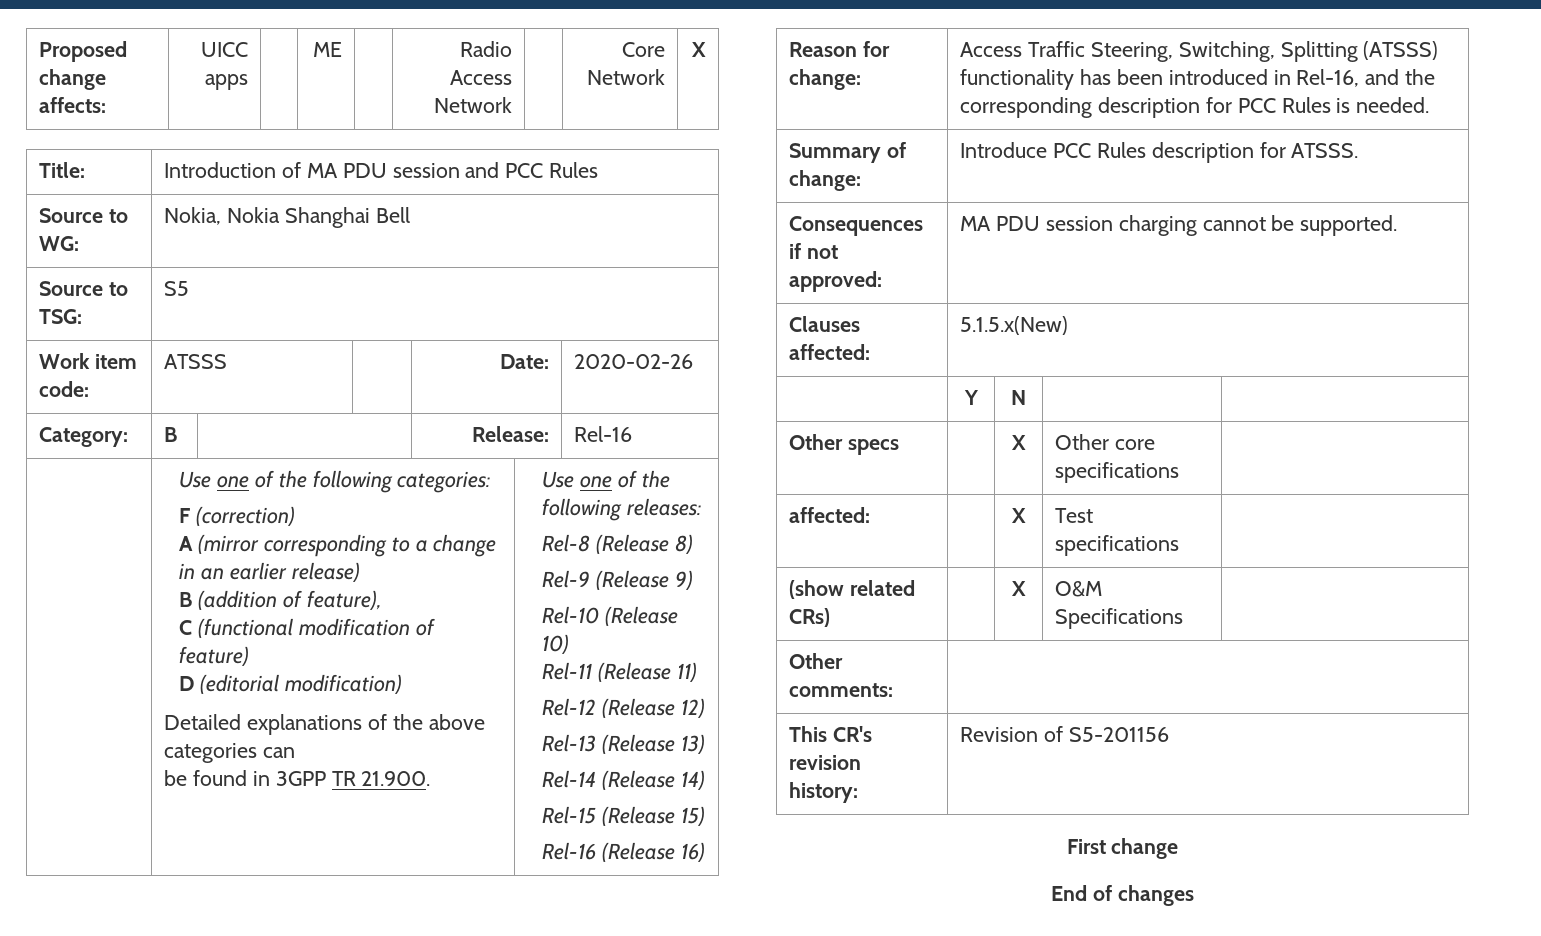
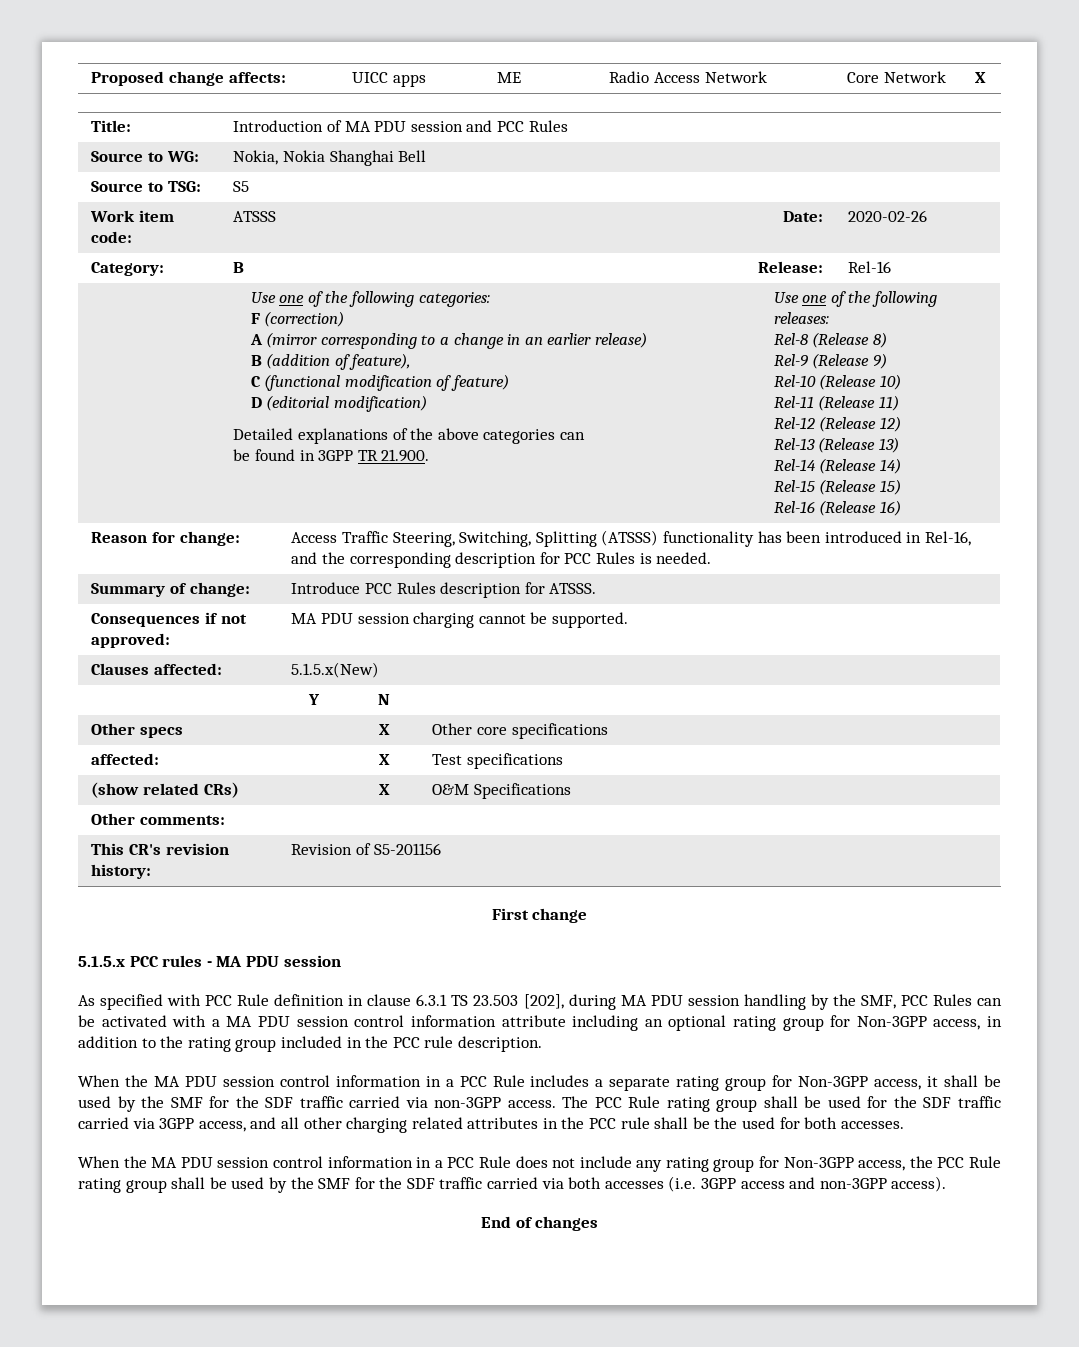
+ 5.1.5.x PCC rules - MA PDU session
+ As specified with PCC Rule definition in clause 6.3.1 TS 23.503 [202], during MA PDU session handling by the SMF, PCC Rules can be activated with a MA PDU session control information attribute including an optional rating group for Non-3GPP access, in addition to the rating group included in the PCC rule description.
+ When the MA PDU session control information in a PCC Rule includes a separate rating group for Non-3GPP access, it shall be used by the SMF for the SDF traffic carried via non-3GPP access. The PCC Rule rating group shall be used for the SDF traffic carried via 3GPP access, and all other charging related attributes in the PCC rule shall be the used for both accesses.
+ When the MA PDU session control information in a PCC Rule does not include any rating group for Non-3GPP access, the PCC Rule rating group shall be used by the SMF for the SDF traffic carried via both accesses (i.e. 3GPP access and non-3GPP access).

